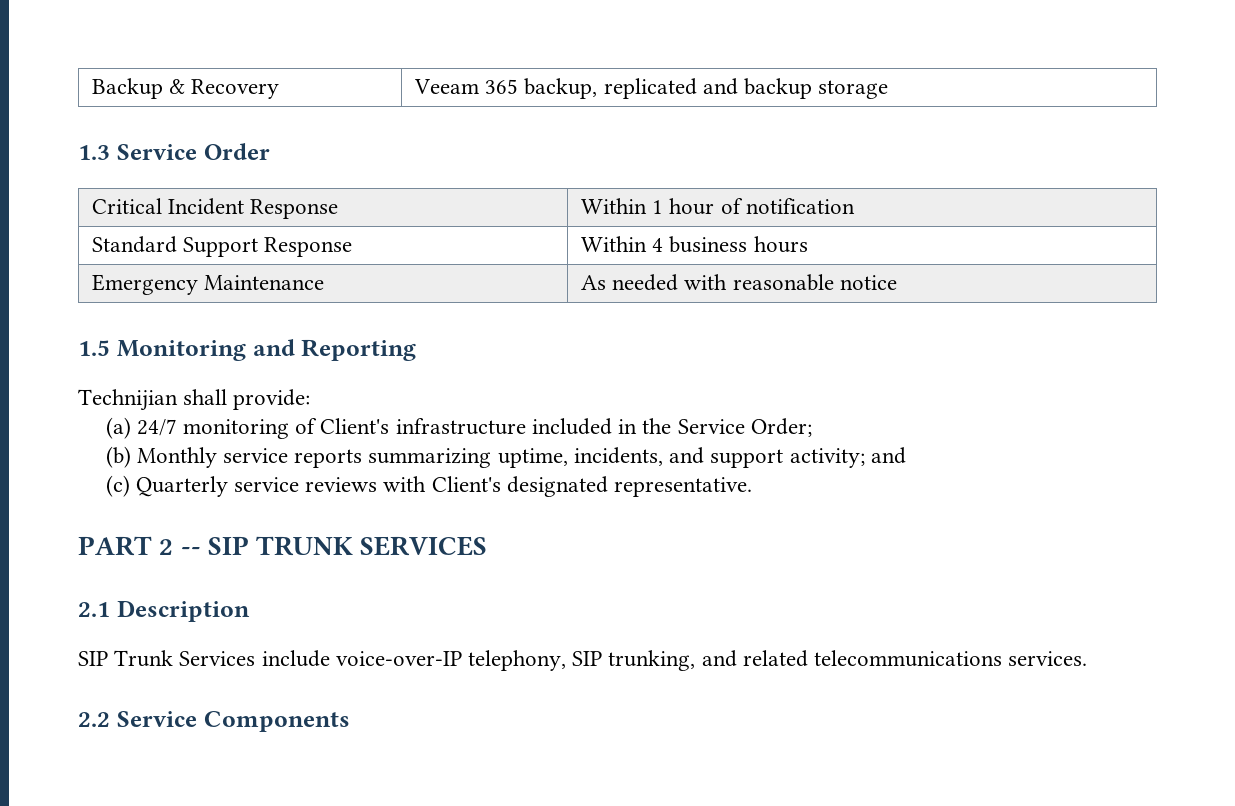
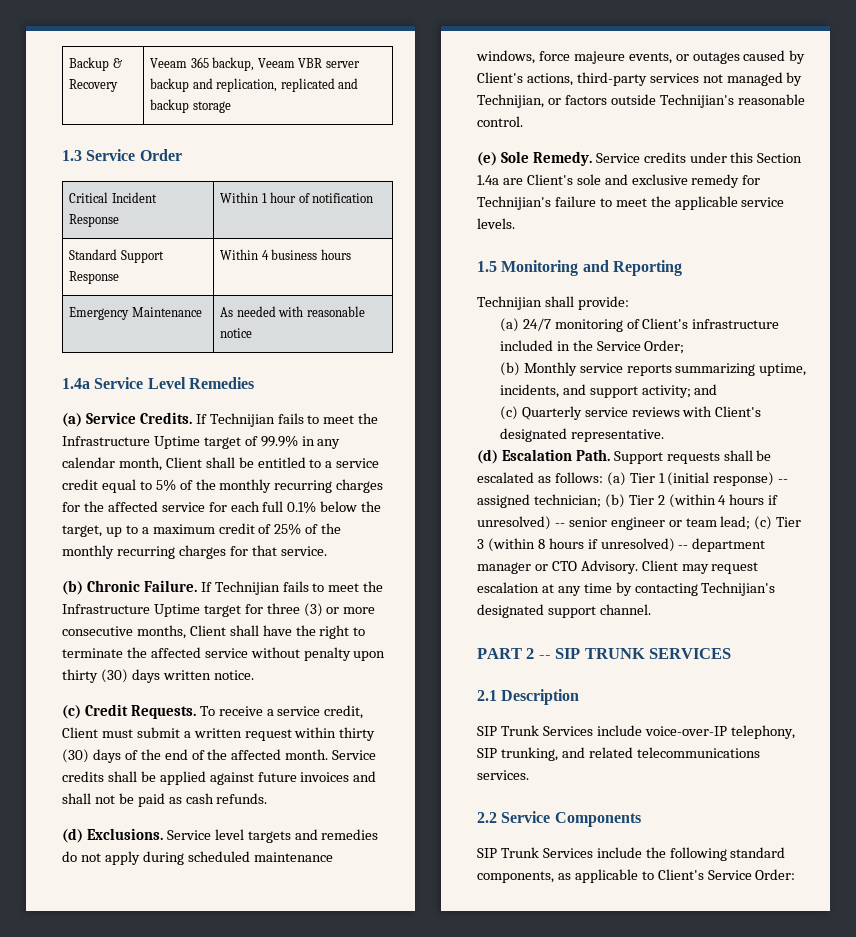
- Backup & Recovery | Veeam 365 backup, replicated and backup storage
+ Backup & Recovery | Veeam 365 backup, Veeam VBR server backup and replication, replicated and backup storage
+ 1.4a Service Level Remedies
+ (a) Service Credits. If Technijian fails to meet the Infrastructure Uptime target of 99.9% in any calendar month, Client shall be entitled to a service credit equal to 5% of the monthly recurring charges for the affected service for each full 0.1% below the target, up to a maximum credit of 25% of the monthly recurring charges for that service.
+ (b) Chronic Failure. If Technijian fails to meet the Infrastructure Uptime target for three (3) or more consecutive months, Client shall have the right to terminate the affected service without penalty upon thirty (30) days written notice.
+ (c) Credit Requests. To receive a service credit, Client must submit a written request within thirty (30) days of the end of the affected month. Service credits shall be applied against future invoices and shall not be paid as cash refunds.
+ (d) Exclusions. Service level targets and remedies do not apply during scheduled maintenance windows, force majeure events, or outages caused by Client's actions, third-party services not managed by Technijian, or factors outside Technijian's reasonable control.
+ (e) Sole Remedy. Service credits under this Section 1.4a are Client's sole and exclusive remedy for Technijian's failure to meet the applicable service levels.
+ (d) Escalation Path. Support requests shall be escalated as follows: (a) Tier 1 (initial response) -- assigned technician; (b) Tier 2 (within 4 hours if unresolved) -- senior engineer or team lead; (c) Tier 3 (within 8 hours if unresolved) -- department manager or CTO Advisory. Client may request escalation at any time by contacting Technijian's designated support channel.
+ SIP Trunk Services include the following standard components, as applicable to Client's Service Order:

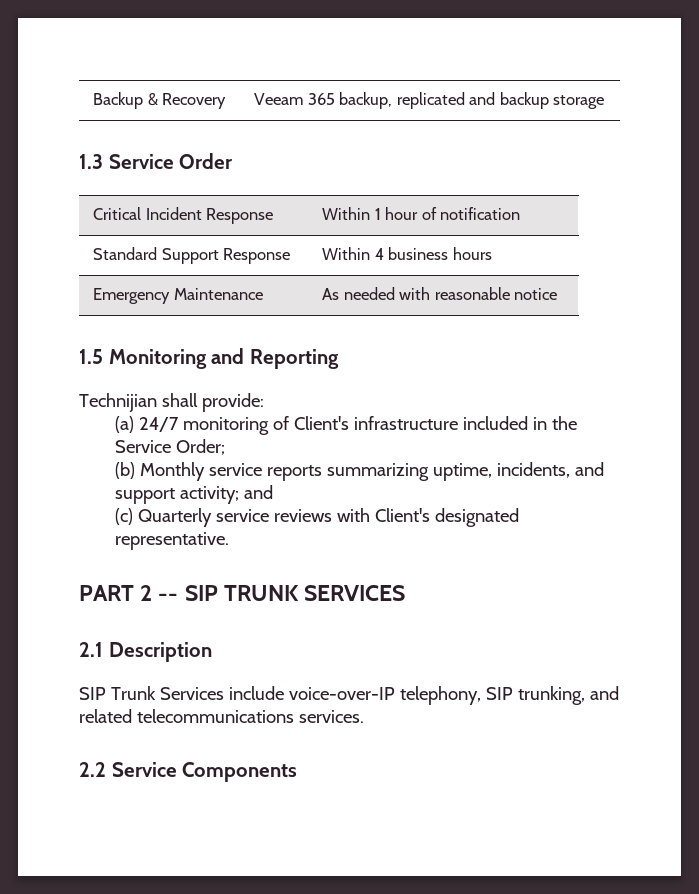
- Backup & Recovery | Veeam 365 backup, Veeam VBR server backup and replication, replicated and backup storage
+ Backup & Recovery | Veeam 365 backup, replicated and backup storage
- 1.4a Service Level Remedies
- (a) Service Credits. If Technijian fails to meet the Infrastructure Uptime target of 99.9% in any calendar month, Client shall be entitled to a service credit equal to 5% of the monthly recurring charges for the affected service for each full 0.1% below the target, up to a maximum credit of 25% of the monthly recurring charges for that service.
- (b) Chronic Failure. If Technijian fails to meet the Infrastructure Uptime target for three (3) or more consecutive months, Client shall have the right to terminate the affected service without penalty upon thirty (30) days written notice.
- (c) Credit Requests. To receive a service credit, Client must submit a written request within thirty (30) days of the end of the affected month. Service credits shall be applied against future invoices and shall not be paid as cash refunds.
- (d) Exclusions. Service level targets and remedies do not apply during scheduled maintenance windows, force majeure events, or outages caused by Client's actions, third-party services not managed by Technijian, or factors outside Technijian's reasonable control.
- (e) Sole Remedy. Service credits under this Section 1.4a are Client's sole and exclusive remedy for Technijian's failure to meet the applicable service levels.
- (d) Escalation Path. Support requests shall be escalated as follows: (a) Tier 1 (initial response) -- assigned technician; (b) Tier 2 (within 4 hours if unresolved) -- senior engineer or team lead; (c) Tier 3 (within 8 hours if unresolved) -- department manager or CTO Advisory. Client may request escalation at any time by contacting Technijian's designated support channel.
- SIP Trunk Services include the following standard components, as applicable to Client's Service Order:

